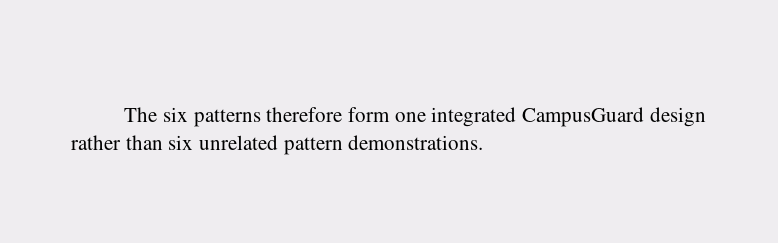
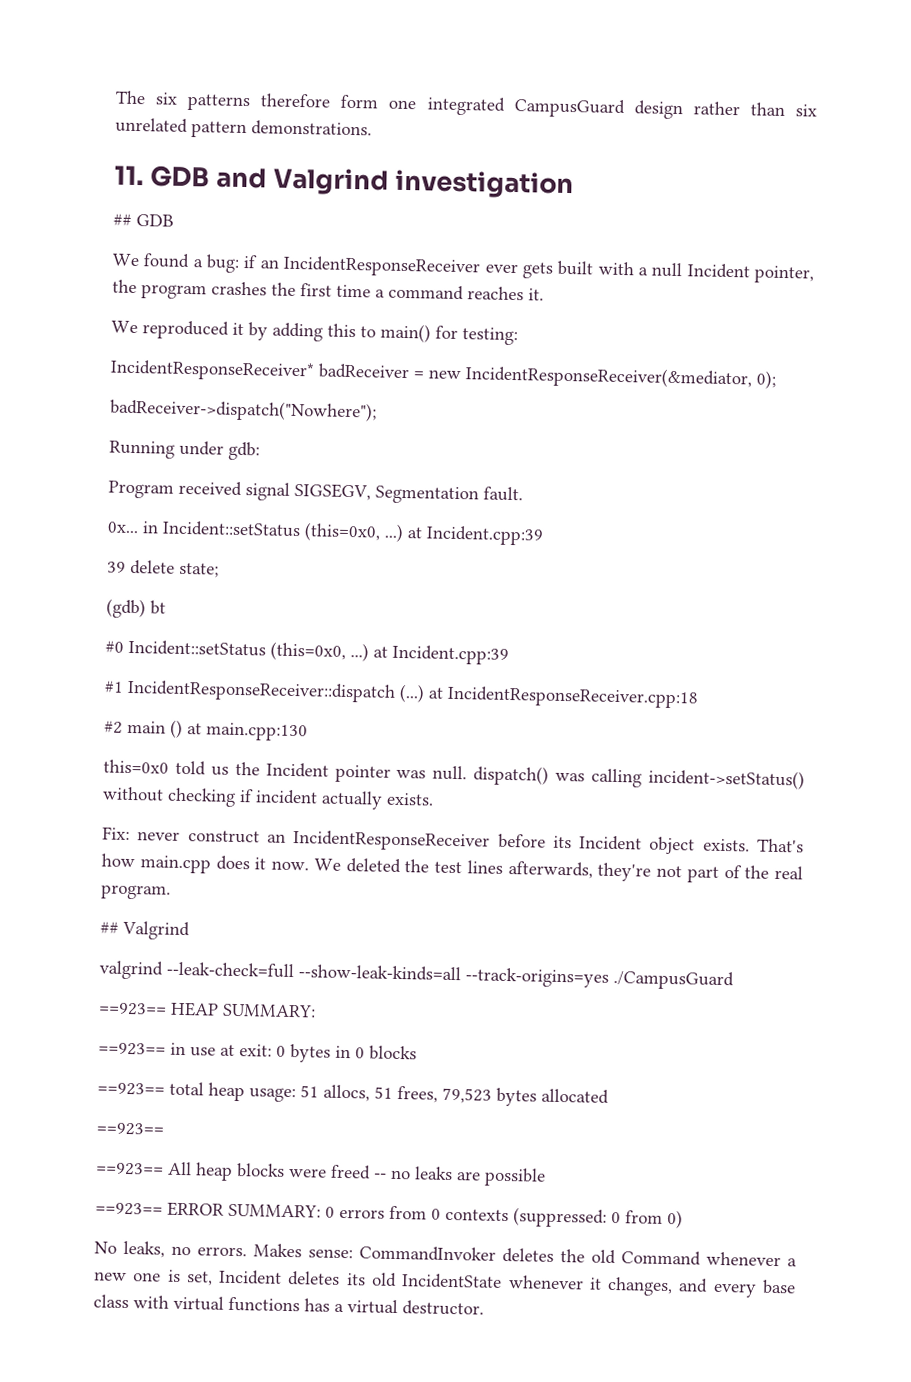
+ 11. GDB and Valgrind investigation
+ ## GDB
+ We found a bug: if an IncidentResponseReceiver ever gets built with a null Incident pointer, the program crashes the first time a command reaches it.
+ We reproduced it by adding this to main() for testing:
+ IncidentResponseReceiver* badReceiver = new IncidentResponseReceiver(&mediator, 0);
+ badReceiver->dispatch("Nowhere");
+ Running under gdb:
+ Program received signal SIGSEGV, Segmentation fault.
+ 0x... in Incident::setStatus (this=0x0, ...) at Incident.cpp:39
+ 39 delete state;
+ (gdb) bt
+ #0 Incident::setStatus (this=0x0, ...) at Incident.cpp:39
+ #1 IncidentResponseReceiver::dispatch (...) at IncidentResponseReceiver.cpp:18
+ #2 main () at main.cpp:130
+ this=0x0 told us the Incident pointer was null. dispatch() was calling incident->setStatus() without checking if incident actually exists.
+ Fix: never construct an IncidentResponseReceiver before its Incident object exists. That's how main.cpp does it now. We deleted the test lines afterwards, they're not part of the real program.
+ ## Valgrind
+ valgrind --leak-check=full --show-leak-kinds=all --track-origins=yes ./CampusGuard
+ ==923== HEAP SUMMARY:
+ ==923== in use at exit: 0 bytes in 0 blocks
+ ==923== total heap usage: 51 allocs, 51 frees, 79,523 bytes allocated
+ ==923==
+ ==923== All heap blocks were freed -- no leaks are possible
+ ==923== ERROR SUMMARY: 0 errors from 0 contexts (suppressed: 0 from 0)
+ No leaks, no errors. Makes sense: CommandInvoker deletes the old Command whenever a new one is set, Incident deletes its old IncidentState whenever it changes, and every base class with virtual functions has a virtual destructor.

